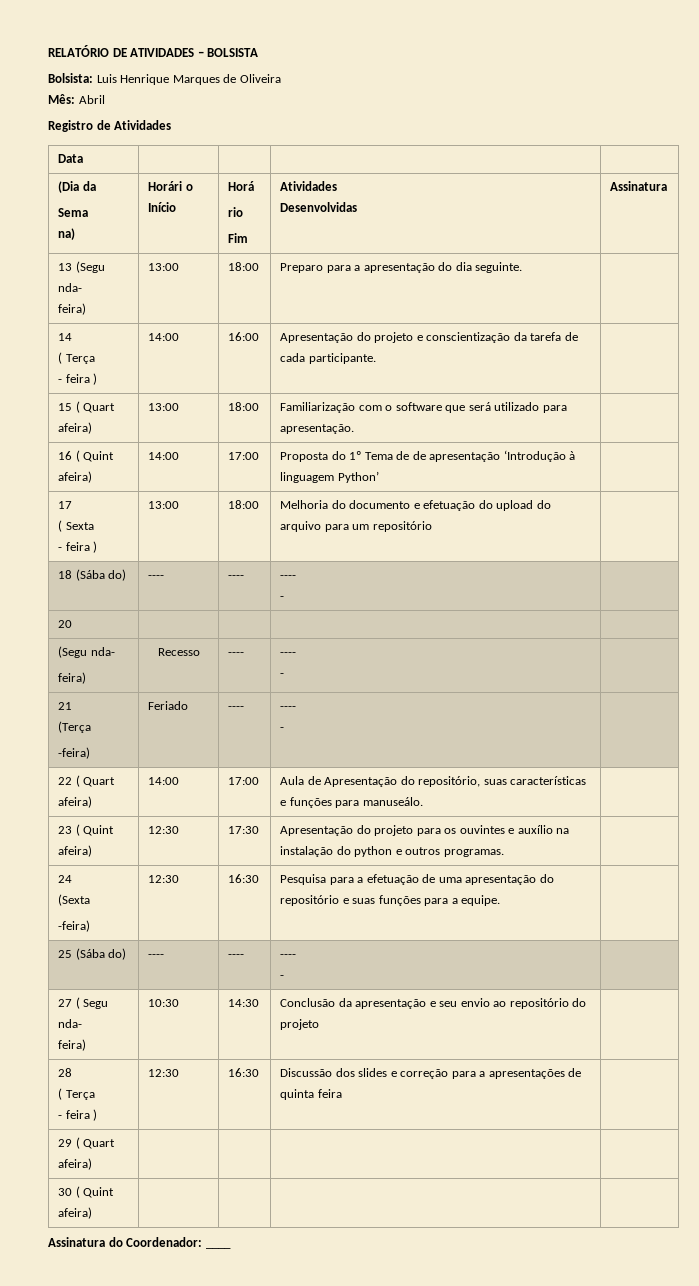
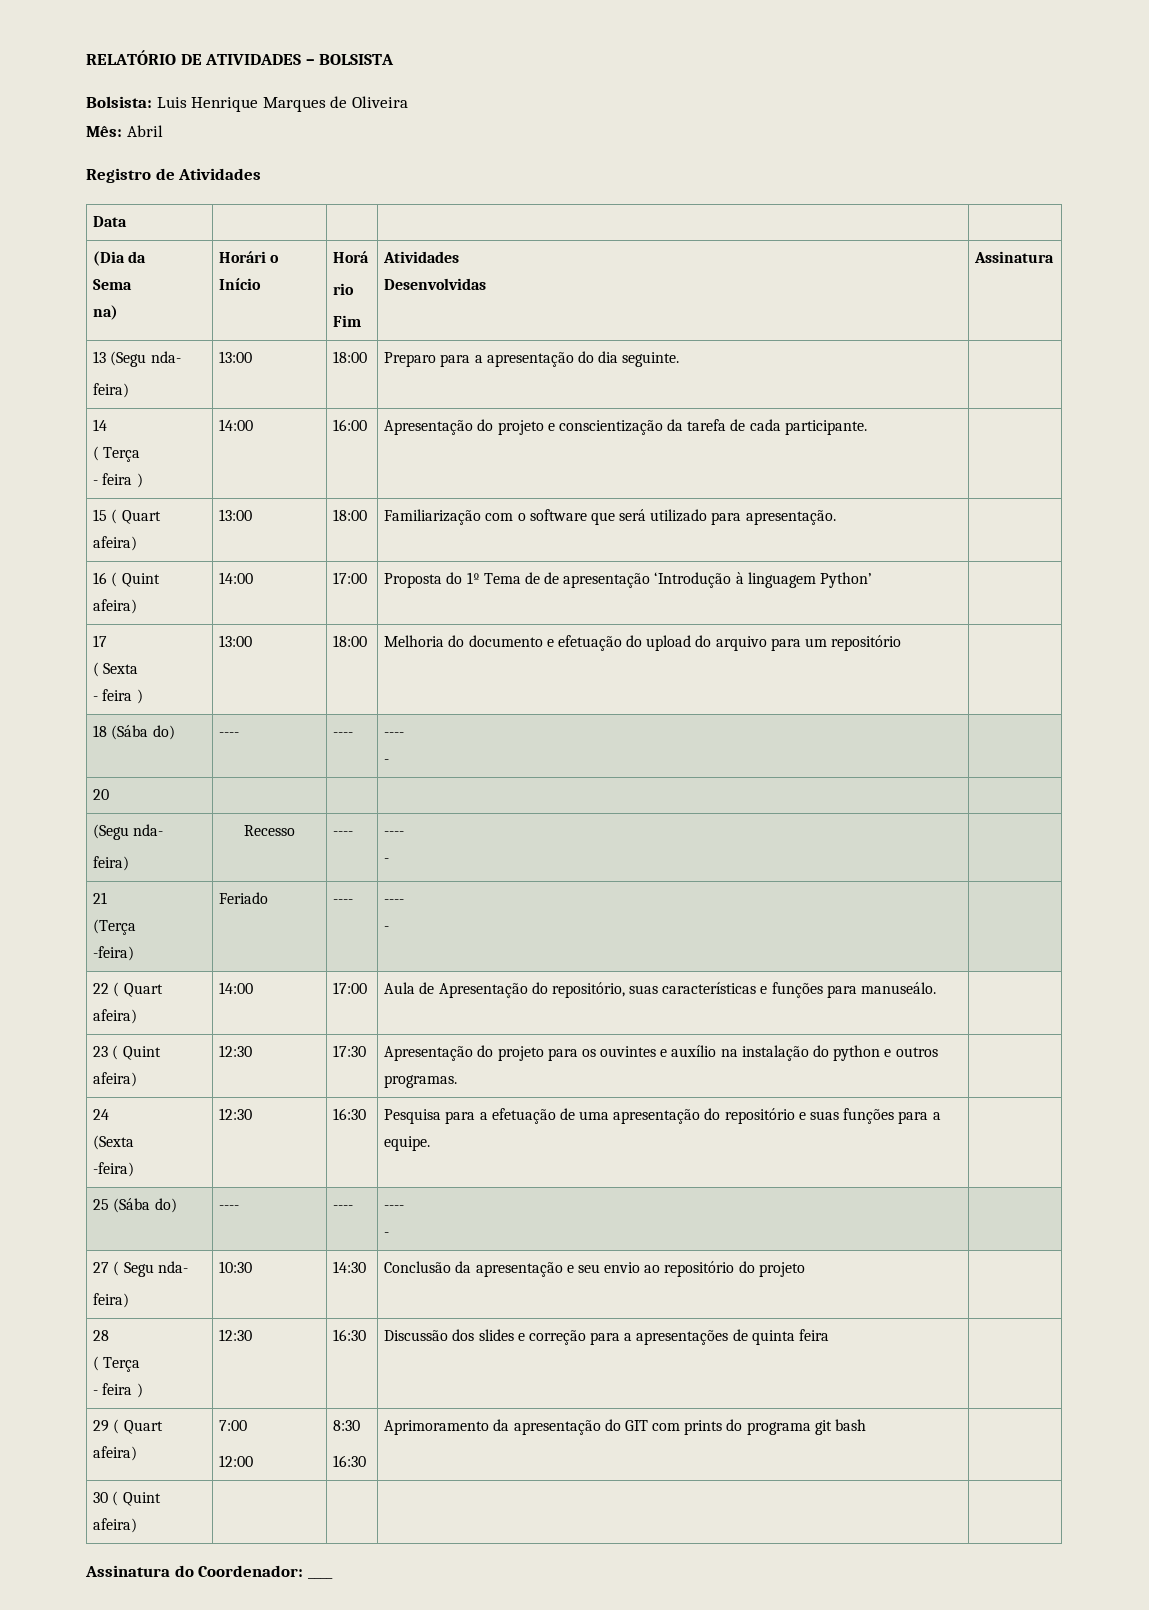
- 29 ( Quart afeira) | | | |
+ 29 ( Quart afeira) | 7:00
+ 12:00 | 8:30
+ 16:30 | Aprimoramento da apresentação do GIT com prints do programa git bash |

